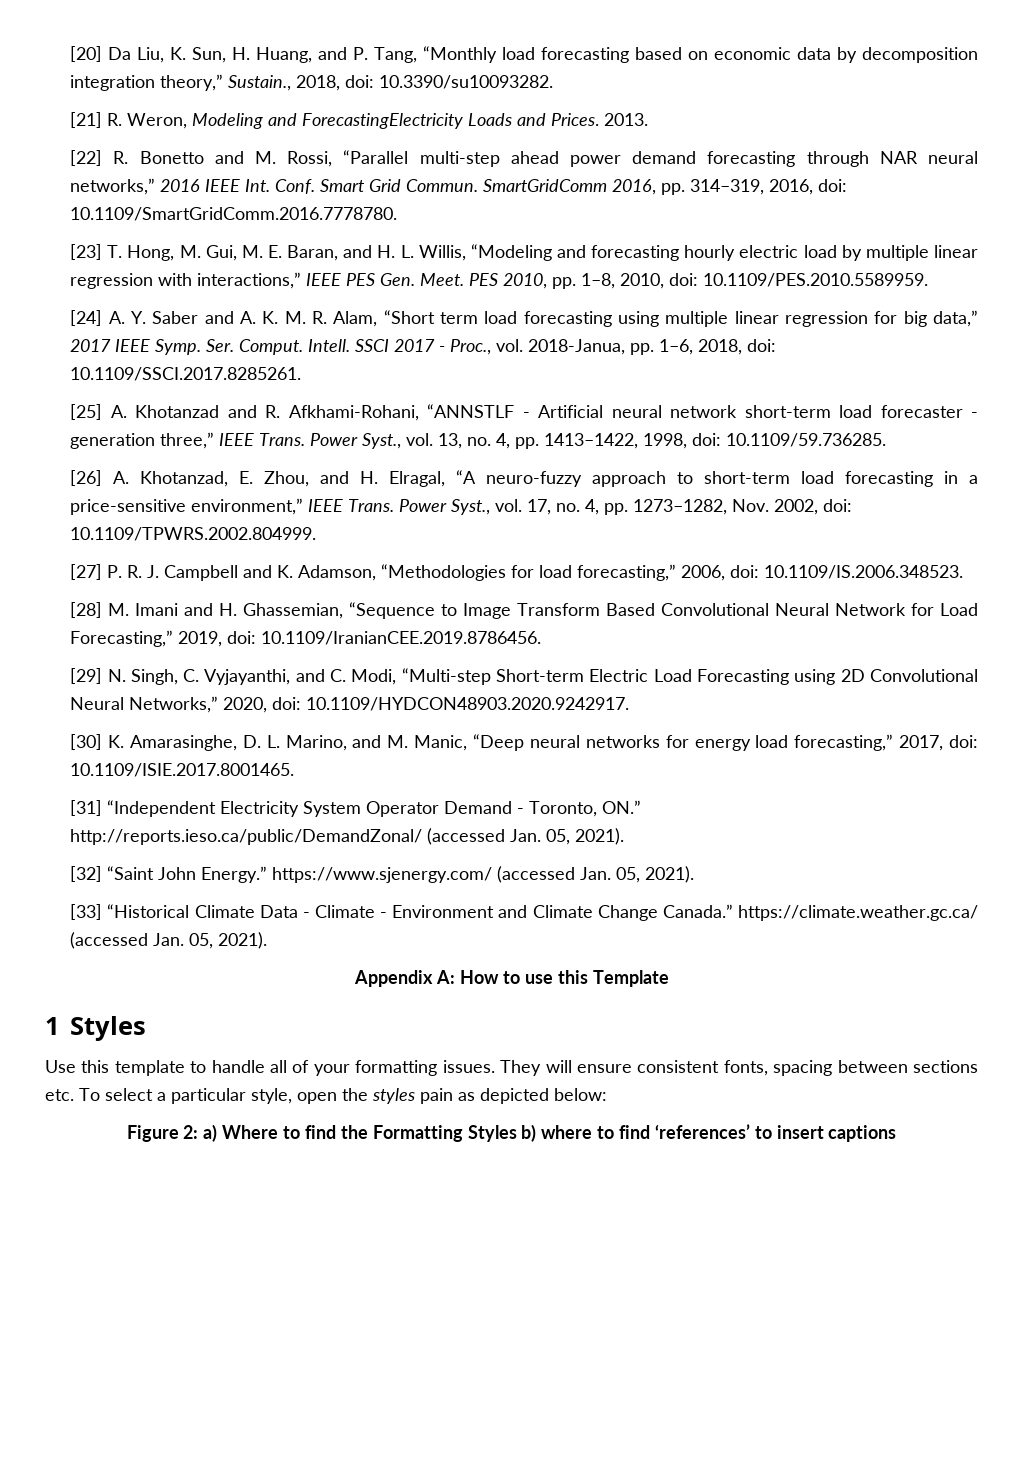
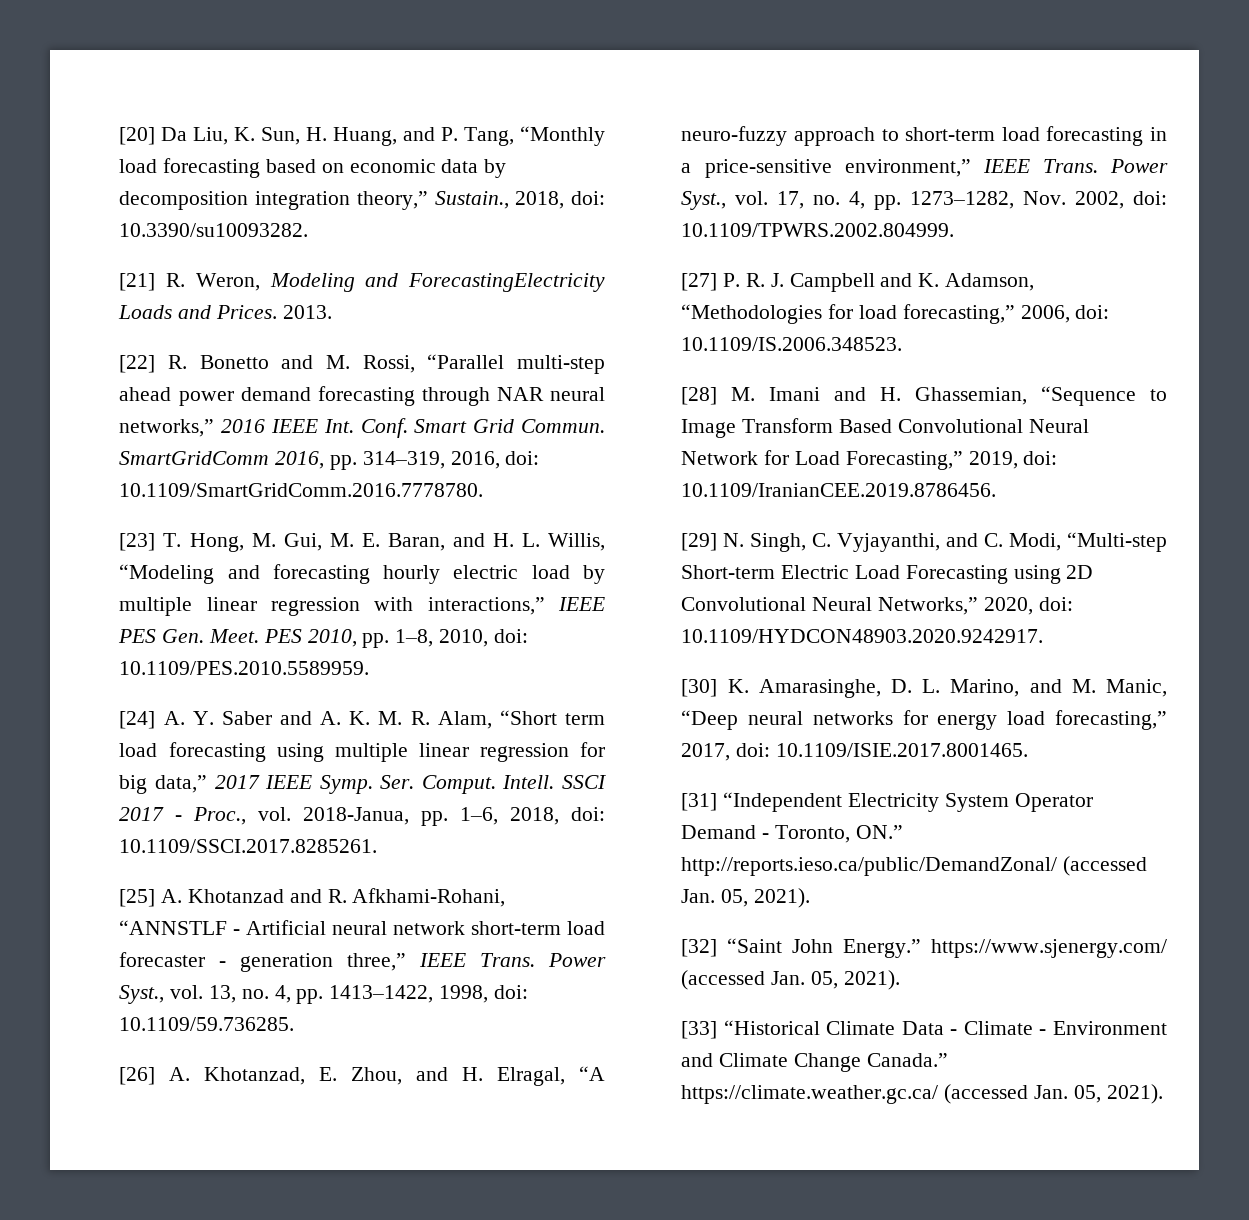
- Appendix A: How to use this Template
- 1 Styles
- Use this template to handle all of your formatting issues. They will ensure consistent fonts, spacing between sections etc. To select a particular style, open the styles pain as depicted below:
- Figure 2: a) Where to find the Formatting Styles b) where to find ‘references’ to insert captions

